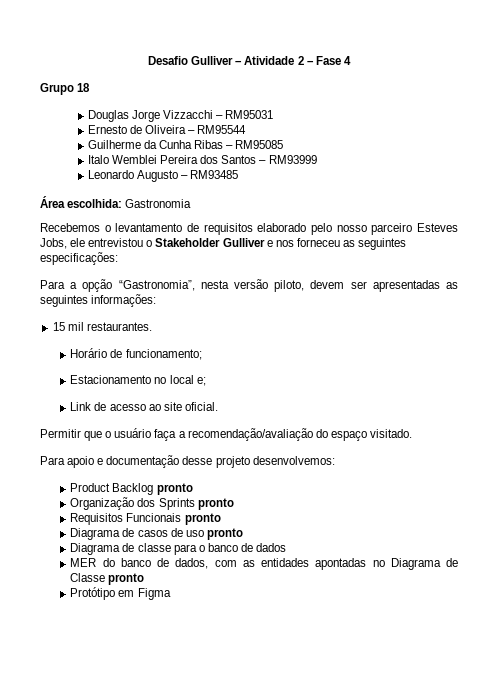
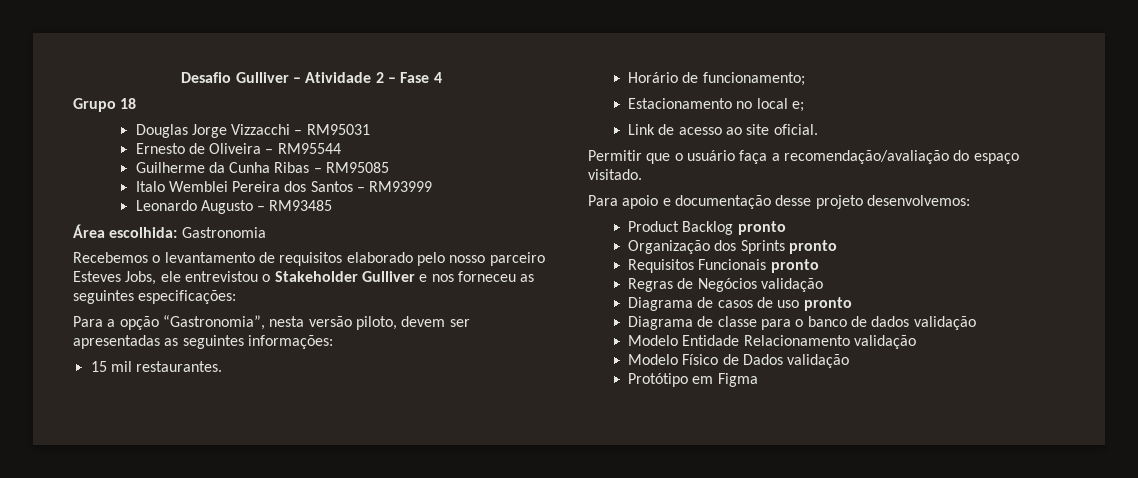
+ Regras de Negócios validação
- Diagrama de classe para o banco de dados
- MER do banco de dados, com as entidades apontadas no Diagrama de Classe pronto
+ Diagrama de classe para o banco de dados validação
+ Modelo Entidade Relacionamento validação
+ Modelo Físico de Dados validação

